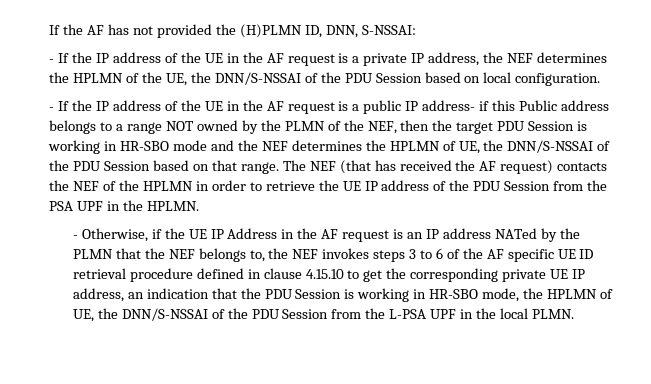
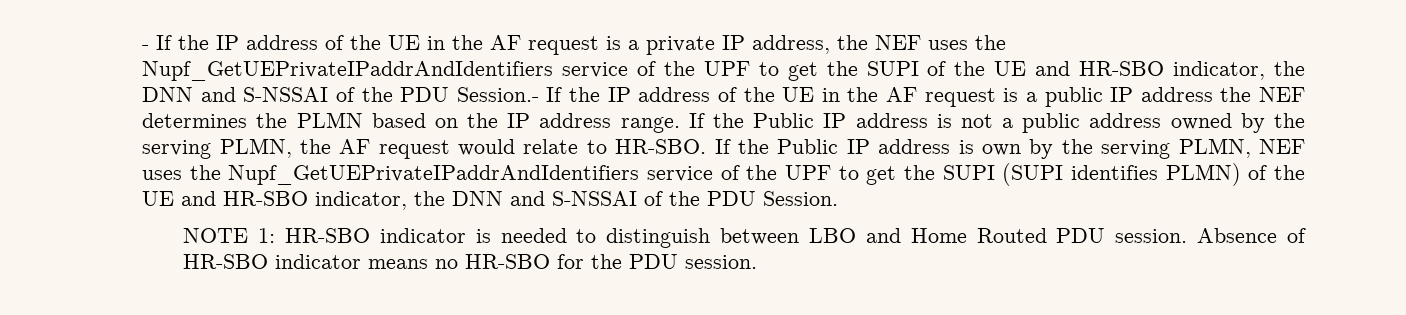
- If the AF has not provided the (H)PLMN ID, DNN, S-NSSAI:
- - If the IP address of the UE in the AF request is a private IP address, the NEF determines the HPLMN of the UE, the DNN/S-NSSAI of the PDU Session based on local configuration.
- - If the IP address of the UE in the AF request is a public IP address- if this Public address belongs to a range NOT owned by the PLMN of the NEF, then the target PDU Session is working in HR-SBO mode and the NEF determines the HPLMN of UE, the DNN/S-NSSAI of the PDU Session based on that range. The NEF (that has received the AF request) contacts the NEF of the HPLMN in order to retrieve the UE IP address of the PDU Session from the PSA UPF in the HPLMN.
- - Otherwise, if the UE IP Address in the AF request is an IP address NATed by the PLMN that the NEF belongs to, the NEF invokes steps 3 to 6 of the AF specific UE ID retrieval procedure defined in clause 4.15.10 to get the corresponding private UE IP address, an indication that the PDU Session is working in HR-SBO mode, the HPLMN of UE, the DNN/S-NSSAI of the PDU Session from the L-PSA UPF in the local PLMN.
+ - If the IP address of the UE in the AF request is a private IP address, the NEF uses the Nupf_GetUEPrivateIPaddrAndIdentifiers service of the UPF to get the SUPI of the UE and HR-SBO indicator, the DNN and S-NSSAI of the PDU Session.- If the IP address of the UE in the AF request is a public IP address the NEF determines the PLMN based on the IP address range. If the Public IP address is not a public address owned by the serving PLMN, the AF request would relate to HR-SBO. If the Public IP address is own by the serving PLMN, NEF uses the Nupf_GetUEPrivateIPaddrAndIdentifiers service of the UPF to get the SUPI (SUPI identifies PLMN) of the UE and HR-SBO indicator, the DNN and S-NSSAI of the PDU Session.
+ NOTE 1: HR-SBO indicator is needed to distinguish between LBO and Home Routed PDU session. Absence of HR-SBO indicator means no HR-SBO for the PDU session.

